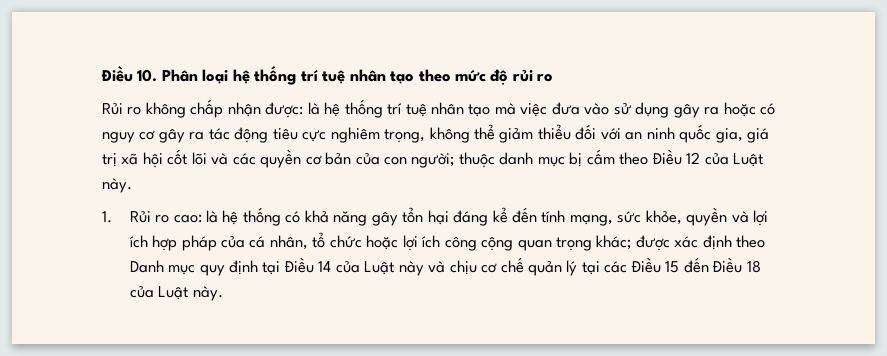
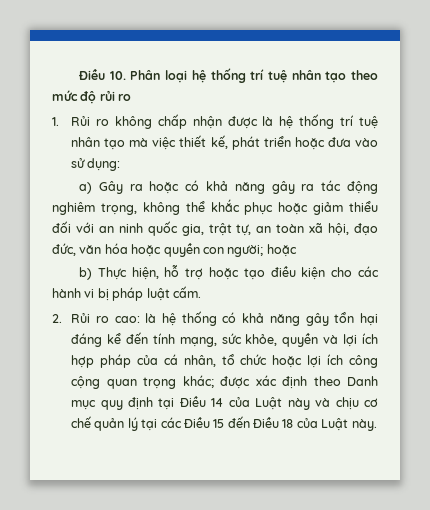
- Rủi ro không chấp nhận được: là hệ thống trí tuệ nhân tạo mà việc đưa vào sử dụng gây ra hoặc có nguy cơ gây ra tác động tiêu cực nghiêm trọng, không thể giảm thiểu đối với an ninh quốc gia, giá trị xã hội cốt lõi và các quyền cơ bản của con người; thuộc danh mục bị cấm theo Điều 12 của Luật này.
- 1. Rủi ro cao:
+ 1. Rủi ro không chấp nhận được là hệ thống trí tuệ nhân tạo mà việc thiết kế, phát triển hoặc đưa vào sử dụng:
+ a) Gây ra hoặc có khả năng gây ra tác động nghiêm trọng, không thể khắc phục hoặc giảm thiểu đối với an ninh quốc gia, trật tự, an toàn xã hội, đạo đức, văn hóa hoặc quyền con người; hoặc
+ b) Thực hiện, hỗ trợ hoặc tạo điều kiện cho các hành vi bị pháp luật cấm.
+ 2. Rủi ro cao:

